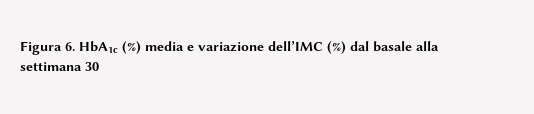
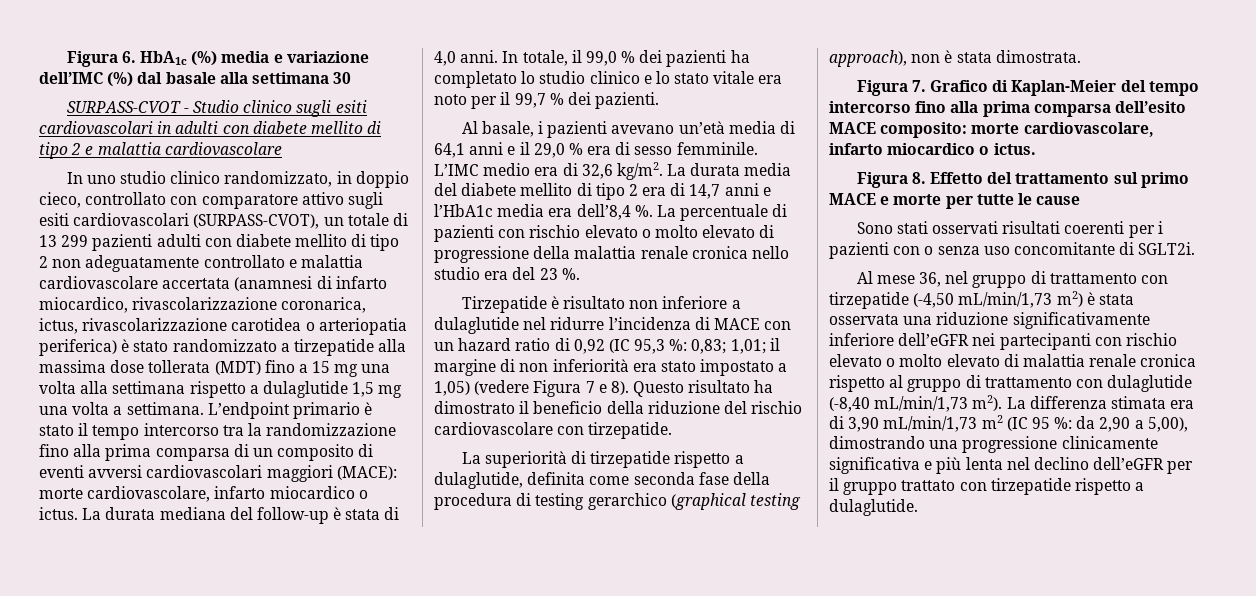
+ SURPASS-CVOT - Studio clinico sugli esiti cardiovascolari in adulti con diabete mellito di tipo 2 e malattia cardiovascolare
+ In uno studio clinico randomizzato, in doppio cieco, controllato con comparatore attivo sugli esiti cardiovascolari (SURPASS-CVOT), un totale di 13 299 pazienti adulti con diabete mellito di tipo 2 non adeguatamente controllato e malattia cardiovascolare accertata (anamnesi di infarto miocardico, rivascolarizzazione coronarica, ictus, rivascolarizzazione carotidea o arteriopatia periferica) è stato randomizzato a tirzepatide alla massima dose tollerata (MDT) fino a 15 mg una volta alla settimana rispetto a dulaglutide 1,5 mg una volta a settimana. L’endpoint primario è stato il tempo intercorso tra la randomizzazione fino alla prima comparsa di un composito di eventi avversi cardiovascolari maggiori (MACE): morte cardiovascolare, infarto miocardico o ictus. La durata mediana del follow-up è stata di 4,0 anni. In totale, il 99,0 % dei pazienti ha completato lo studio clinico e lo stato vitale era noto per il 99,7 % dei pazienti.
+ Al basale, i pazienti avevano un’età media di 64,1 anni e il 29,0 % era di sesso femminile. L’IMC medio era di 32,6 kg/m2. La durata media del diabete mellito di tipo 2 era di 14,7 anni e l’HbA1c media era dell’8,4 %. La percentuale di pazienti con rischio elevato o molto elevato di progressione della malattia renale cronica nello studio era del 23 %.
+ Tirzepatide è risultato non inferiore a dulaglutide nel ridurre l’incidenza di MACE con un hazard ratio di 0,92 (IC 95,3 %: 0,83; 1,01; il margine di non inferiorità era stato impostato a 1,05) (vedere Figura 7 e 8). Questo risultato ha dimostrato il beneficio della riduzione del rischio cardiovascolare con tirzepatide.
+ La superiorità di tirzepatide rispetto a dulaglutide, definita come seconda fase della procedura di testing gerarchico (graphical testing approach), non è stata dimostrata.
+ Figura 7. Grafico di Kaplan-Meier del tempo intercorso fino alla prima comparsa dell’esito MACE composito: morte cardiovascolare, infarto miocardico o ictus.
+ Figura 8. Effetto del trattamento sul primo MACE e morte per tutte le cause
+ Sono stati osservati risultati coerenti per i pazienti con o senza uso concomitante di SGLT2i.
+ Al mese 36, nel gruppo di trattamento con tirzepatide (-4,50 mL/min/1,73 m2) è stata osservata una riduzione significativamente inferiore dell’eGFR nei partecipanti con rischio elevato o molto elevato di malattia renale cronica rispetto al gruppo di trattamento con dulaglutide (-8,40 mL/min/1,73 m2). La differenza stimata era di 3,90 mL/min/1,73 m2 (IC 95 %: da 2,90 a 5,00), dimostrando una progressione clinicamente significativa e più lenta nel declino dell’eGFR per il gruppo trattato con tirzepatide rispetto a dulaglutide.

